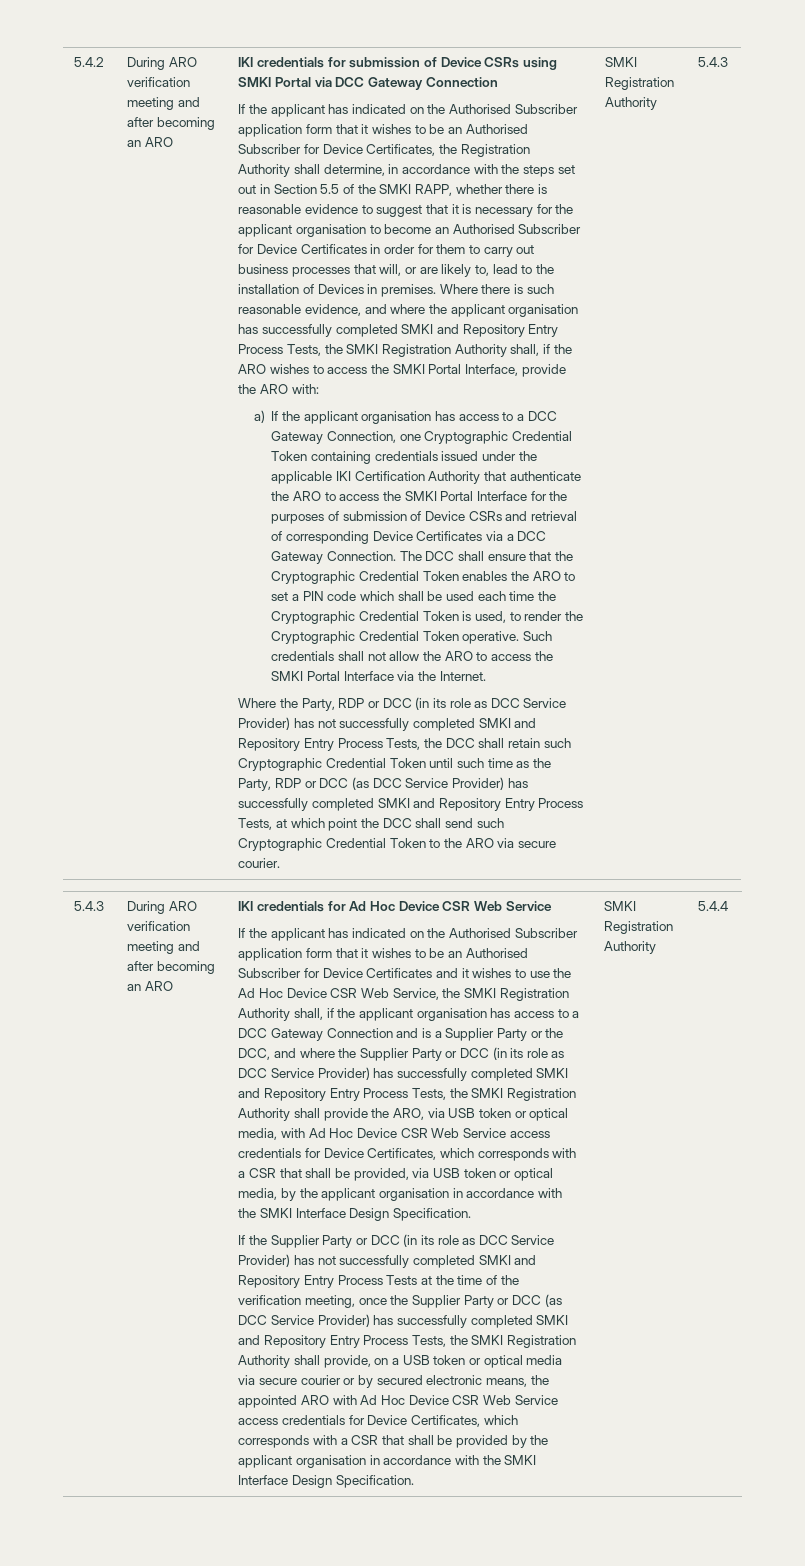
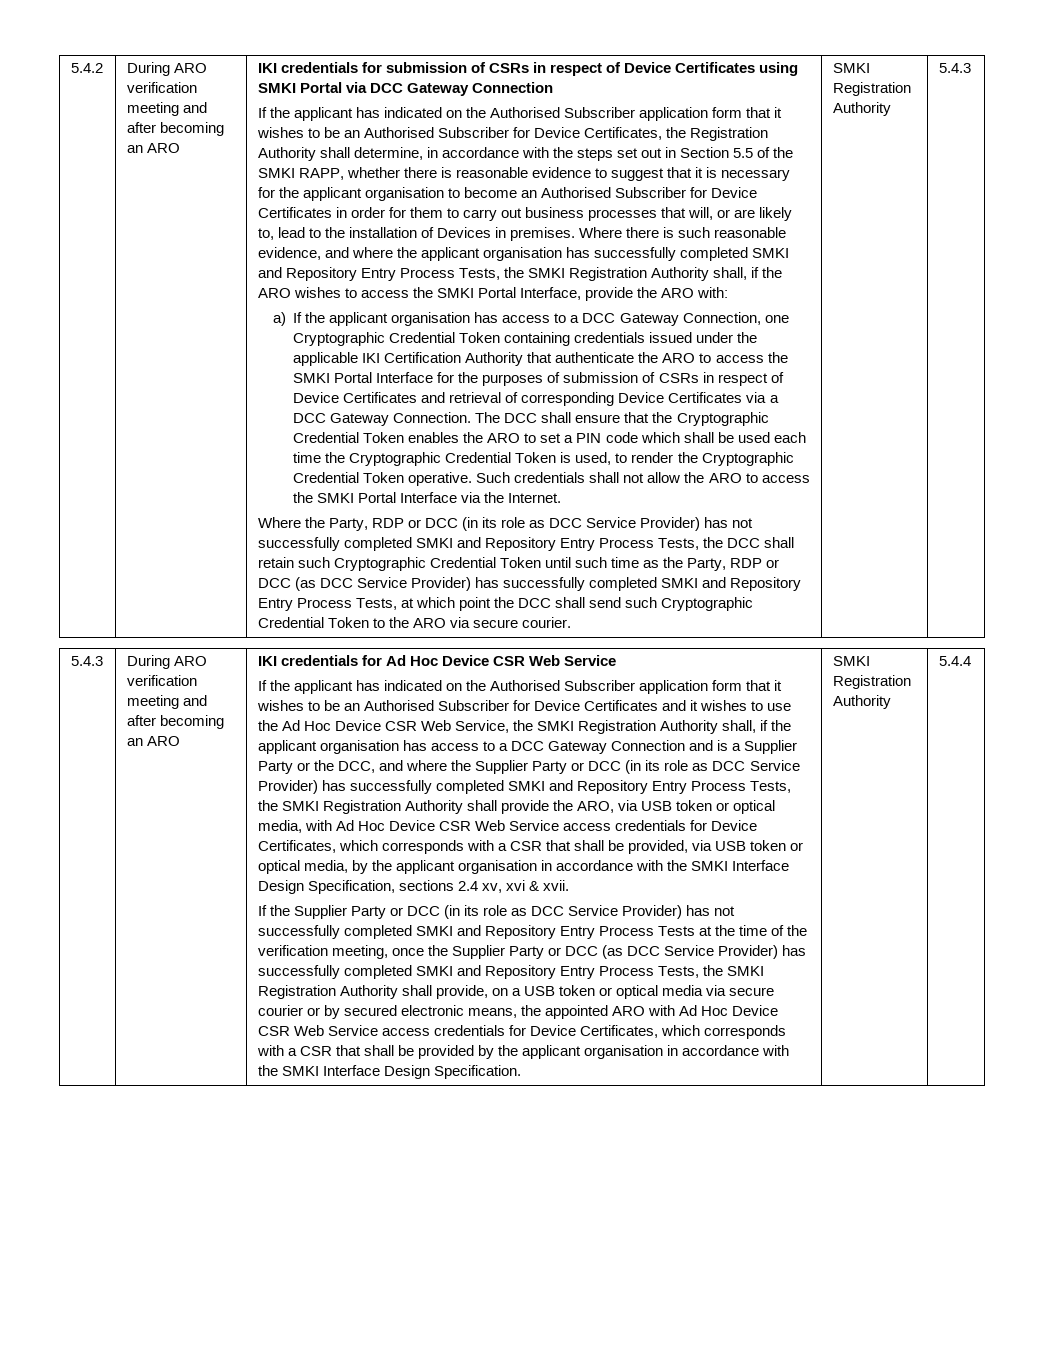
- IKI credentials for submission of Device CSRs using SMKI Portal via DCC Gateway Connection
+ IKI credentials for submission of CSRs in respect of Device Certificates using SMKI Portal via DCC Gateway Connection
- a) If the applicant organisation has access to a DCC Gateway Connection, one Cryptographic Credential Token containing credentials issued under the applicable IKI Certification Authority that authenticate the ARO to access the SMKI Portal Interface for the purposes of submission of Device CSRs and retrieval of corresponding Device Certificates via a DCC Gateway Connection.
+ a) If the applicant organisation has access to a DCC Gateway Connection, one Cryptographic Credential Token containing credentials issued under the applicable IKI Certification Authority that authenticate the ARO to access the SMKI Portal Interface for the purposes of submission of CSRs in respect of Device Certificates and retrieval of corresponding Device Certificates via a DCC Gateway Connection.
- If the applicant has indicated on the Authorised Subscriber application form that it wishes to be an Authorised Subscriber for Device Certificates and it wishes to use the Ad Hoc Device CSR Web Service, the SMKI Registration Authority shall, if the applicant organisation has access to a DCC Gateway Connection and is a Supplier Party or the DCC, and where the Supplier Party or DCC (in its role as DCC Service Provider) has successfully completed SMKI and Repository Entry Process Tests, the SMKI Registration Authority shall provide the ARO, via USB token or optical media, with Ad Hoc Device CSR Web Service access credentials for Device Certificates, which corresponds with a CSR that shall be provided, via USB token or optical media, by the applicant organisation in accordance with the SMKI Interface Design Specification.
+ If the applicant has indicated on the Authorised Subscriber application form that it wishes to be an Authorised Subscriber for Device Certificates and it wishes to use the Ad Hoc Device CSR Web Service, the SMKI Registration Authority shall, if the applicant organisation has access to a DCC Gateway Connection and is a Supplier Party or the DCC, and where the Supplier Party or DCC (in its role as DCC Service Provider) has successfully completed SMKI and Repository Entry Process Tests, the SMKI Registration Authority shall provide the ARO, via USB token or optical media, with Ad Hoc Device CSR Web Service access credentials for Device Certificates, which corresponds with a CSR that shall be provided, via USB token or optical media, by the applicant organisation in accordance with the SMKI Interface Design Specification, sections 2.4 xv, xvi & xvii.

